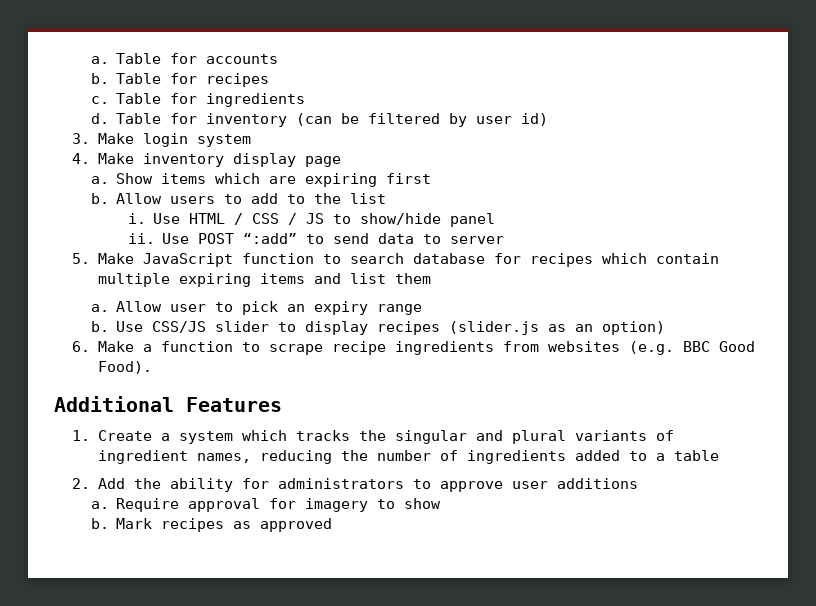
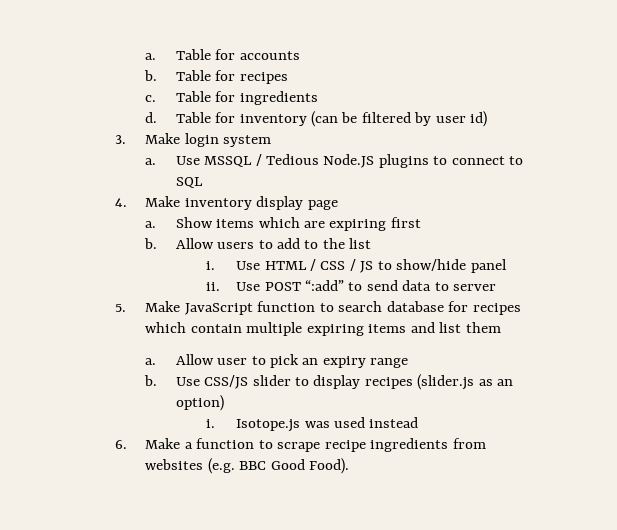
+ a. Use MSSQL / Tedious Node.JS plugins to connect to SQL
+ i. Isotope.js was used instead
- Additional Features
- 1. Create a system which tracks the singular and plural variants of ingredient names, reducing the number of ingredients added to a table
- 2. Add the ability for administrators to approve user additions
- a. Require approval for imagery to show
- b. Mark recipes as approved

